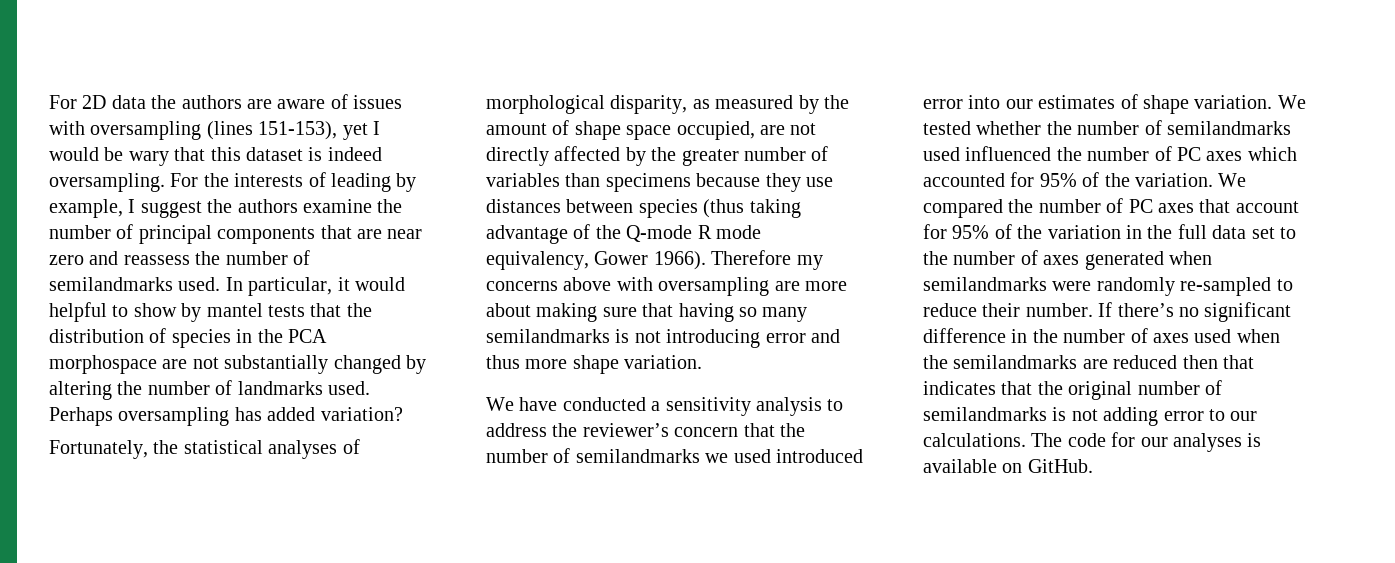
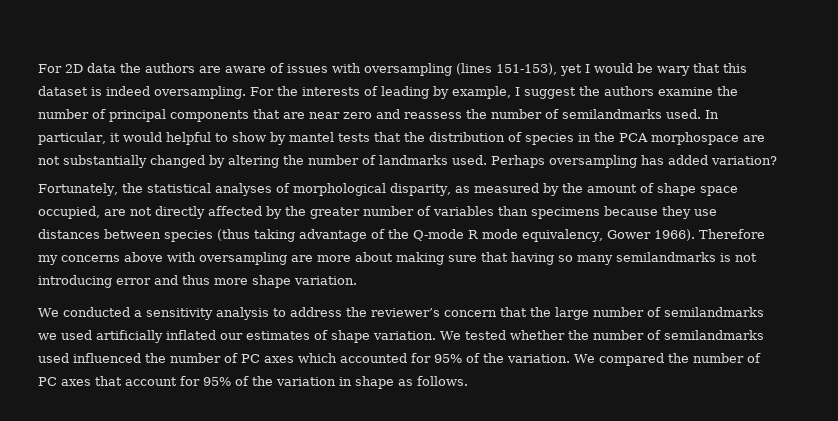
- We have conducted a sensitivity analysis to address the reviewer’s concern that the number of semilandmarks we used introduced error into our estimates of shape variation.
+ We conducted a sensitivity analysis to address the reviewer’s concern that the large number of semilandmarks we used artificially inflated our estimates of shape variation.
- We compared the number of PC axes that account for 95% of the variation in the full data set to the number of axes generated when semilandmarks were randomly re-sampled to reduce their number. If there’s no significant difference in the number of axes used when the semilandmarks are reduced then that indicates that the original number of semilandmarks is not adding error to our calculations. The code for our analyses is available on GitHub.
+ We compared the number of PC axes that account for 95% of the variation in shape as follows.

